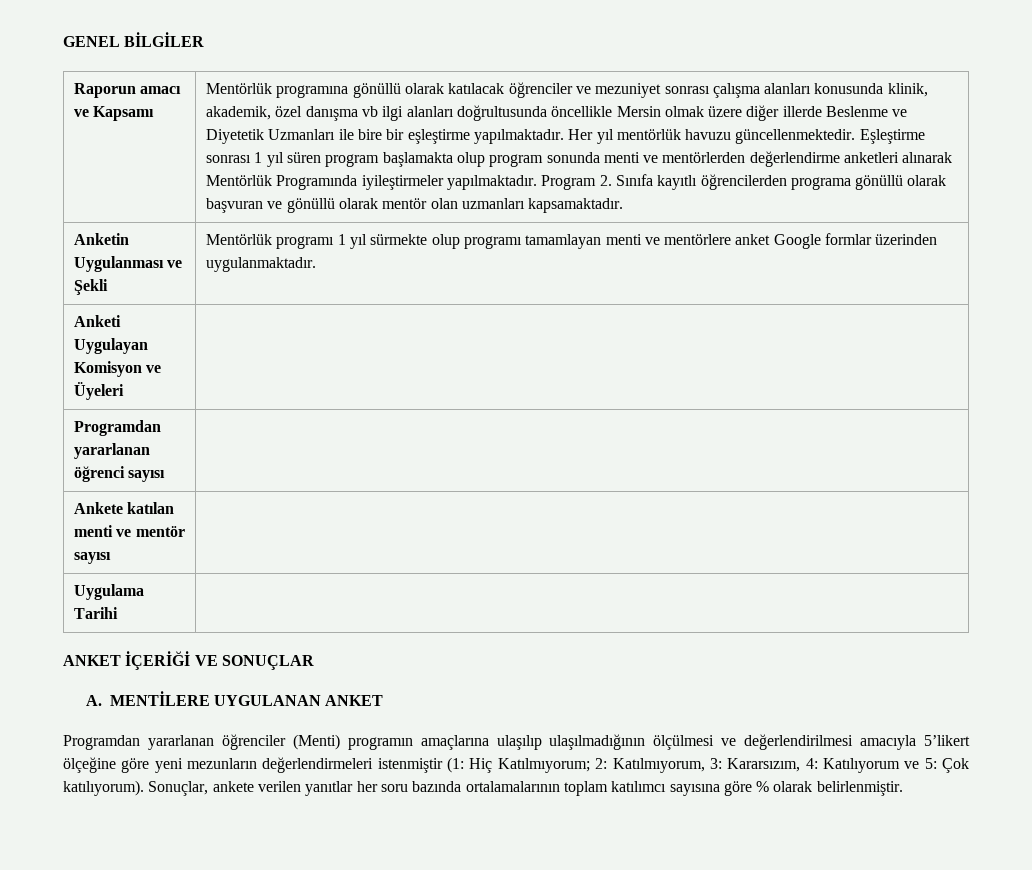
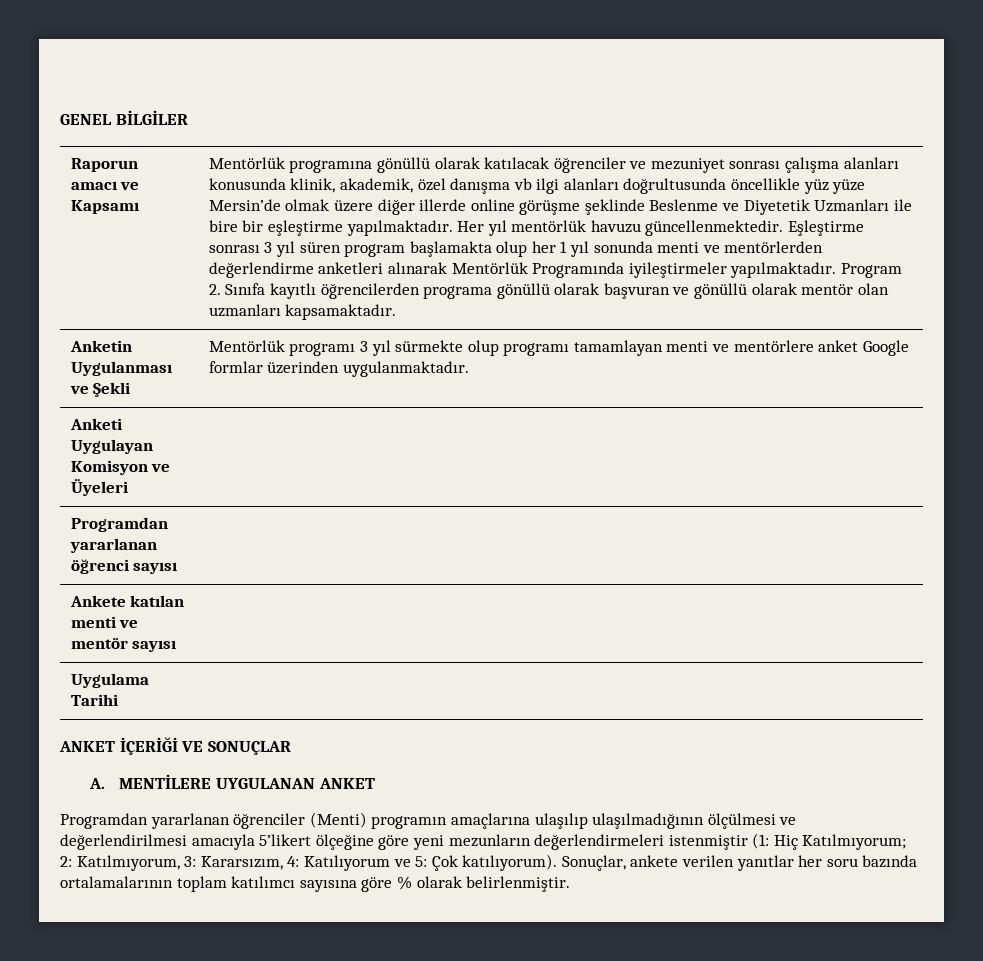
- Mentörlük programına gönüllü olarak katılacak öğrenciler ve mezuniyet sonrası çalışma alanları konusunda klinik, akademik, özel danışma vb ilgi alanları doğrultusunda öncellikle Mersin olmak üzere diğer illerde Beslenme ve Diyetetik Uzmanları ile bire bir eşleştirme yapılmaktadır.
+ Mentörlük programına gönüllü olarak katılacak öğrenciler ve mezuniyet sonrası çalışma alanları konusunda klinik, akademik, özel danışma vb ilgi alanları doğrultusunda öncellikle yüz yüze Mersin’de olmak üzere diğer illerde online görüşme şeklinde Beslenme ve Diyetetik Uzmanları ile bire bir eşleştirme yapılmaktadır.
- Eşleştirme sonrası 1 yıl süren program başlamakta olup program sonunda menti ve mentörlerden değerlendirme anketleri alınarak Mentörlük Programında iyileştirmeler yapılmaktadır.
+ Eşleştirme sonrası 3 yıl süren program başlamakta olup her 1 yıl sonunda menti ve mentörlerden değerlendirme anketleri alınarak Mentörlük Programında iyileştirmeler yapılmaktadır.
- Anketin Uygulanması ve Şekli | Mentörlük programı 1 yıl sürmekte olup programı tamamlayan menti ve mentörlere anket Google formlar üzerinden uygulanmaktadır.
+ Anketin Uygulanması ve Şekli | Mentörlük programı 3 yıl sürmekte olup programı tamamlayan menti ve mentörlere anket Google formlar üzerinden uygulanmaktadır.

